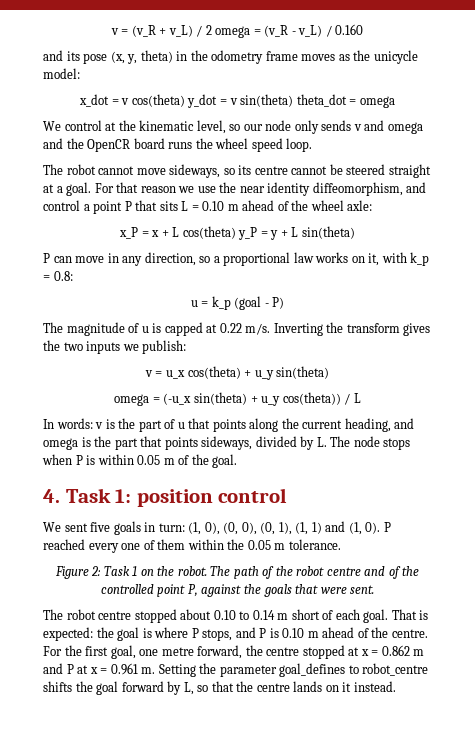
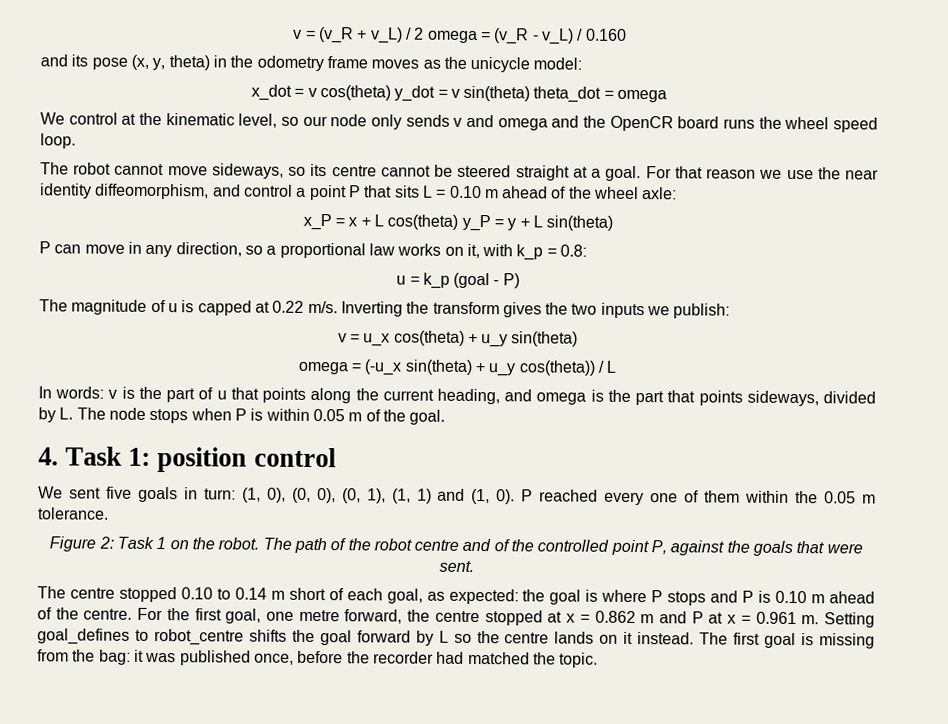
- The robot centre stopped about 0.10 to 0.14 m short of each goal. That is expected: the goal is where P stops, and P is 0.10 m ahead of the centre.
+ The centre stopped 0.10 to 0.14 m short of each goal, as expected: the goal is where P stops and P is 0.10 m ahead of the centre.
- Setting the parameter goal_defines to robot_centre shifts the goal forward by L, so that the centre lands on it instead.
+ Setting goal_defines to robot_centre shifts the goal forward by L so the centre lands on it instead.
+ The first goal is missing from the bag: it was published once, before the recorder had matched the topic.

